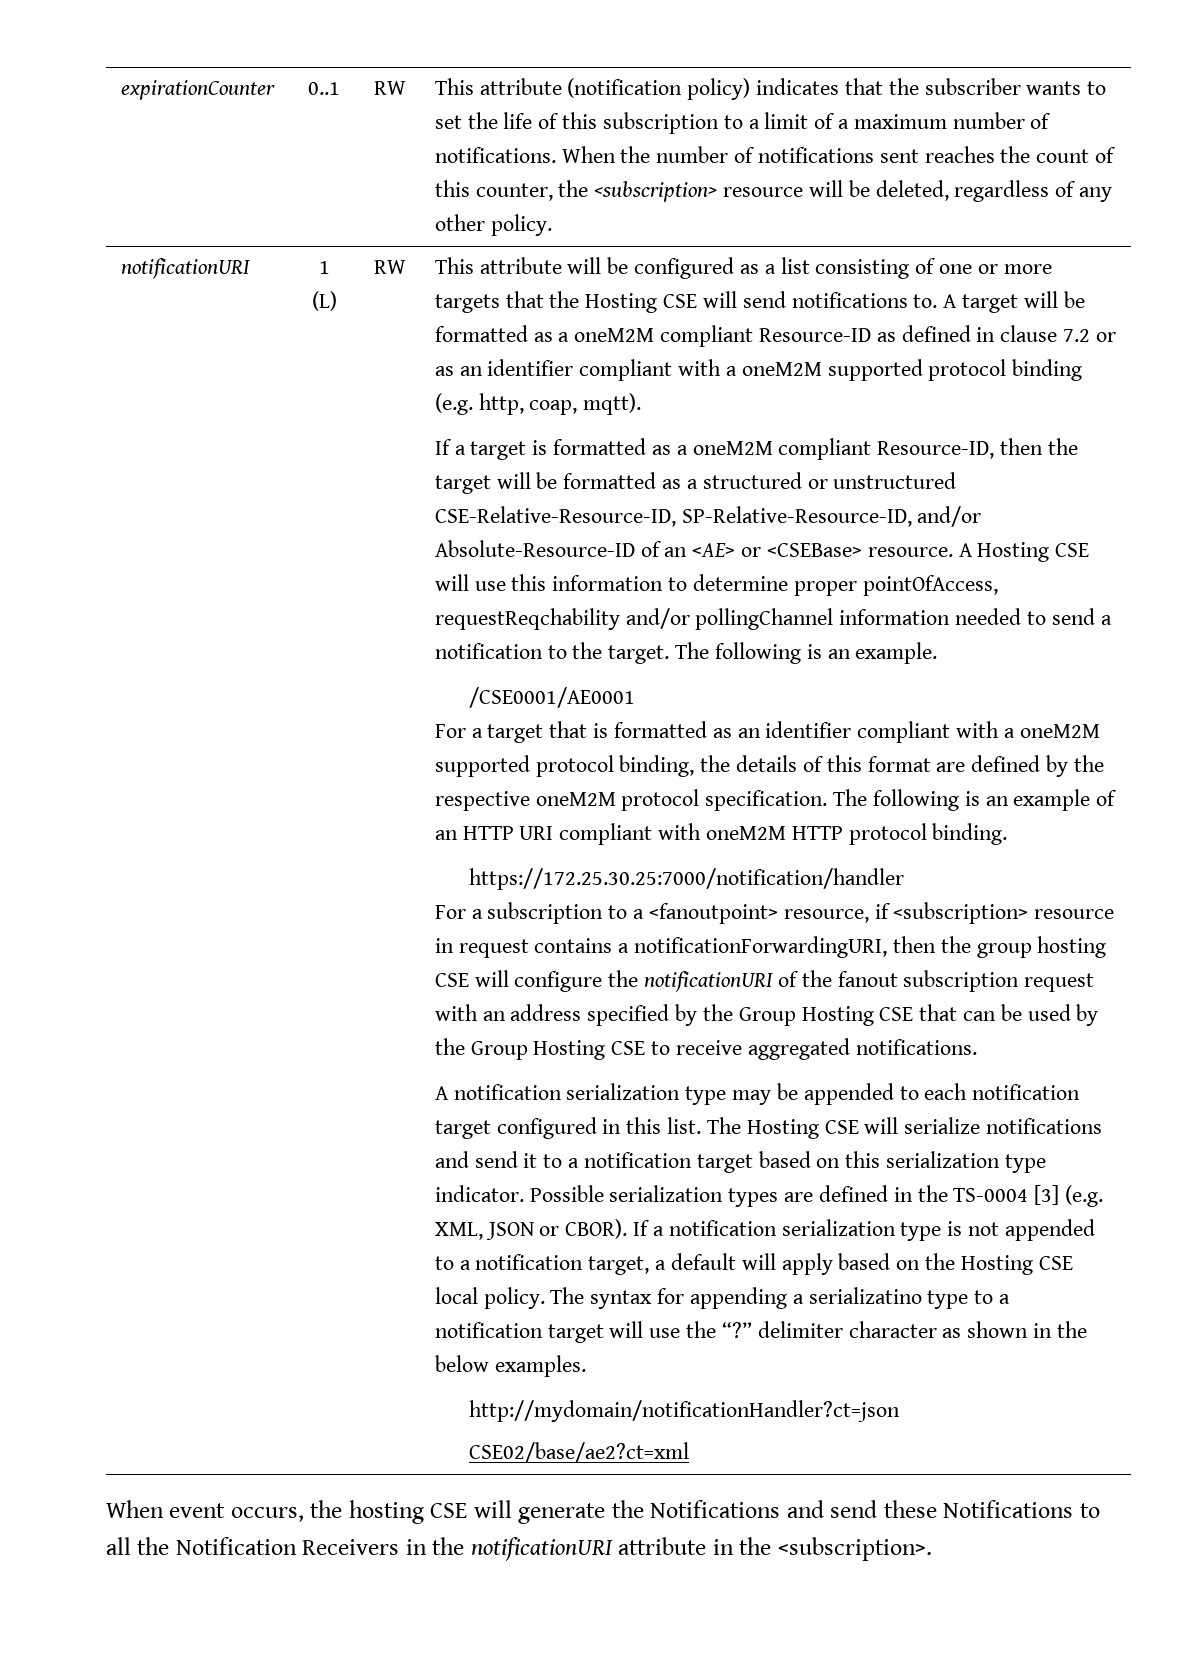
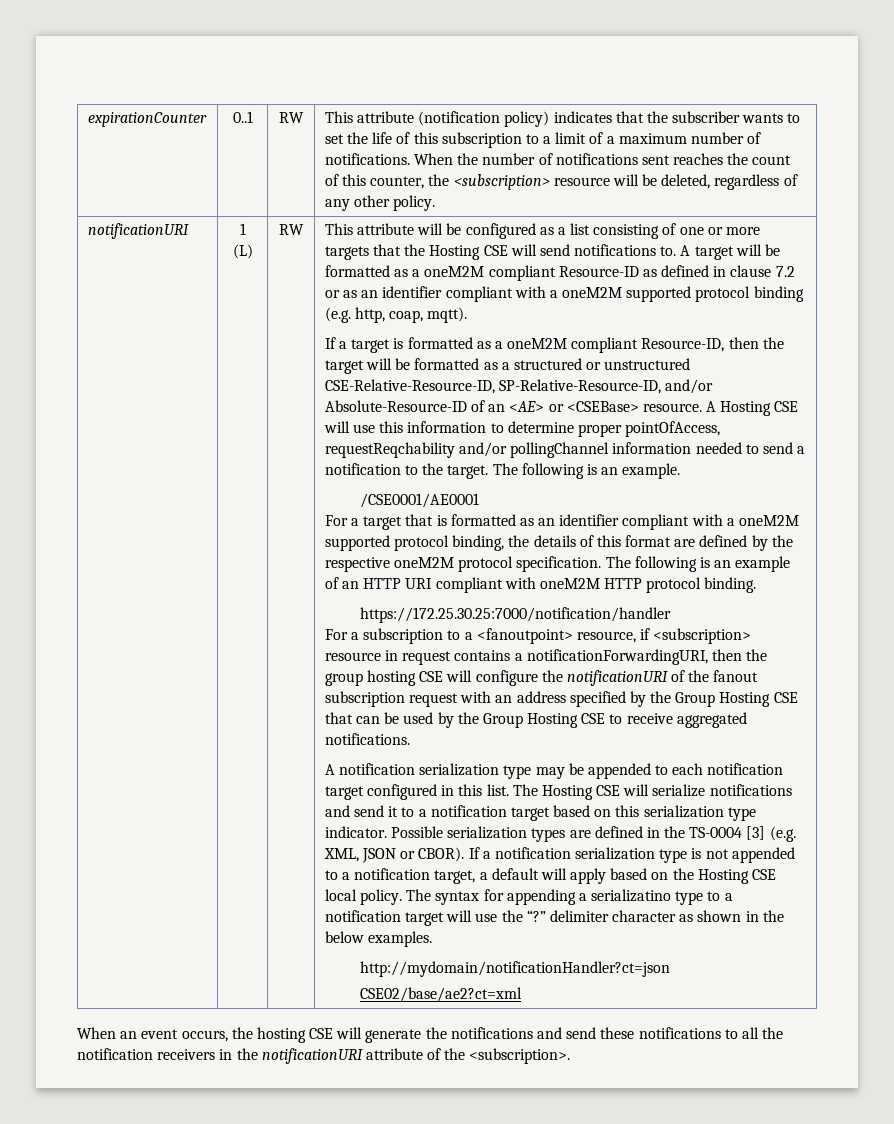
- When event occurs, the hosting CSE will generate the Notifications and send these Notifications to all the Notification Receivers in the notificationURI attribute in the <subscription>.
+ When an event occurs, the hosting CSE will generate the notifications and send these notifications to all the notification receivers in the notificationURI attribute of the <subscription>.

